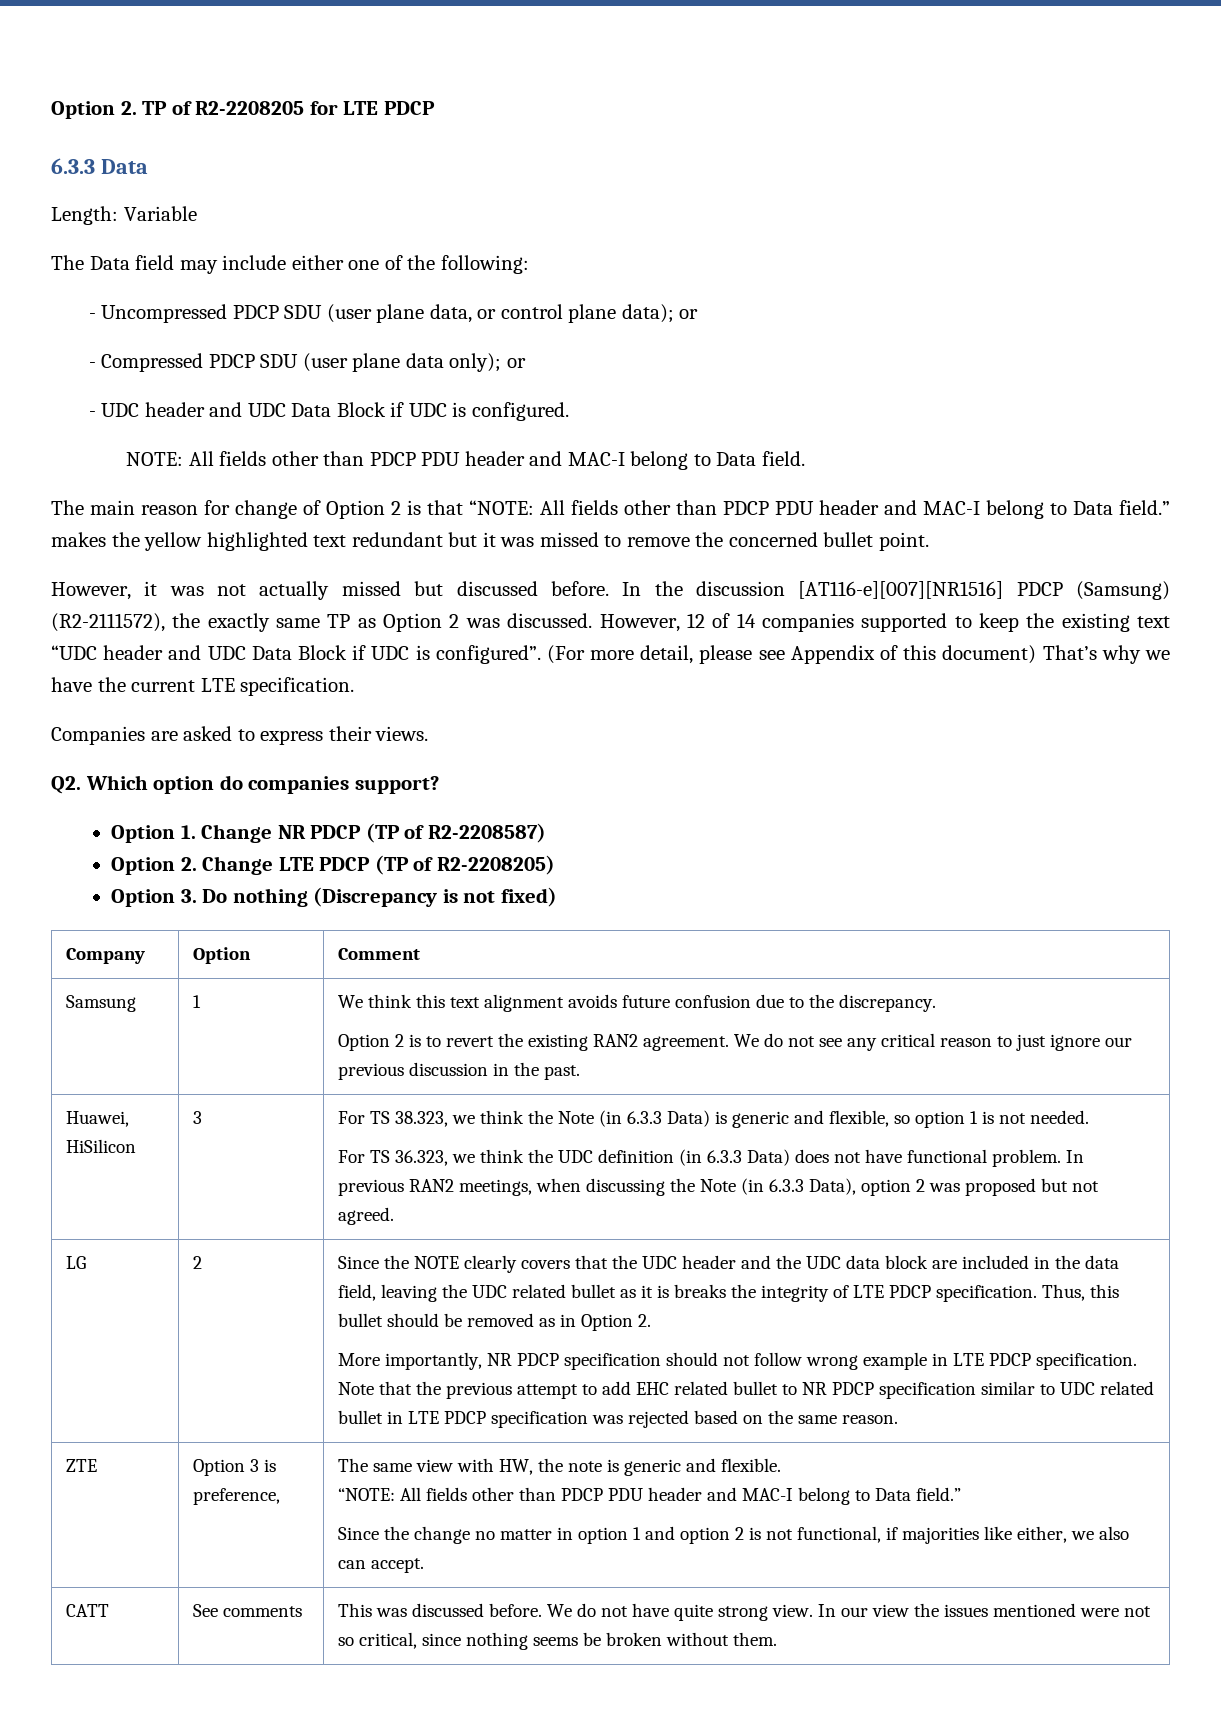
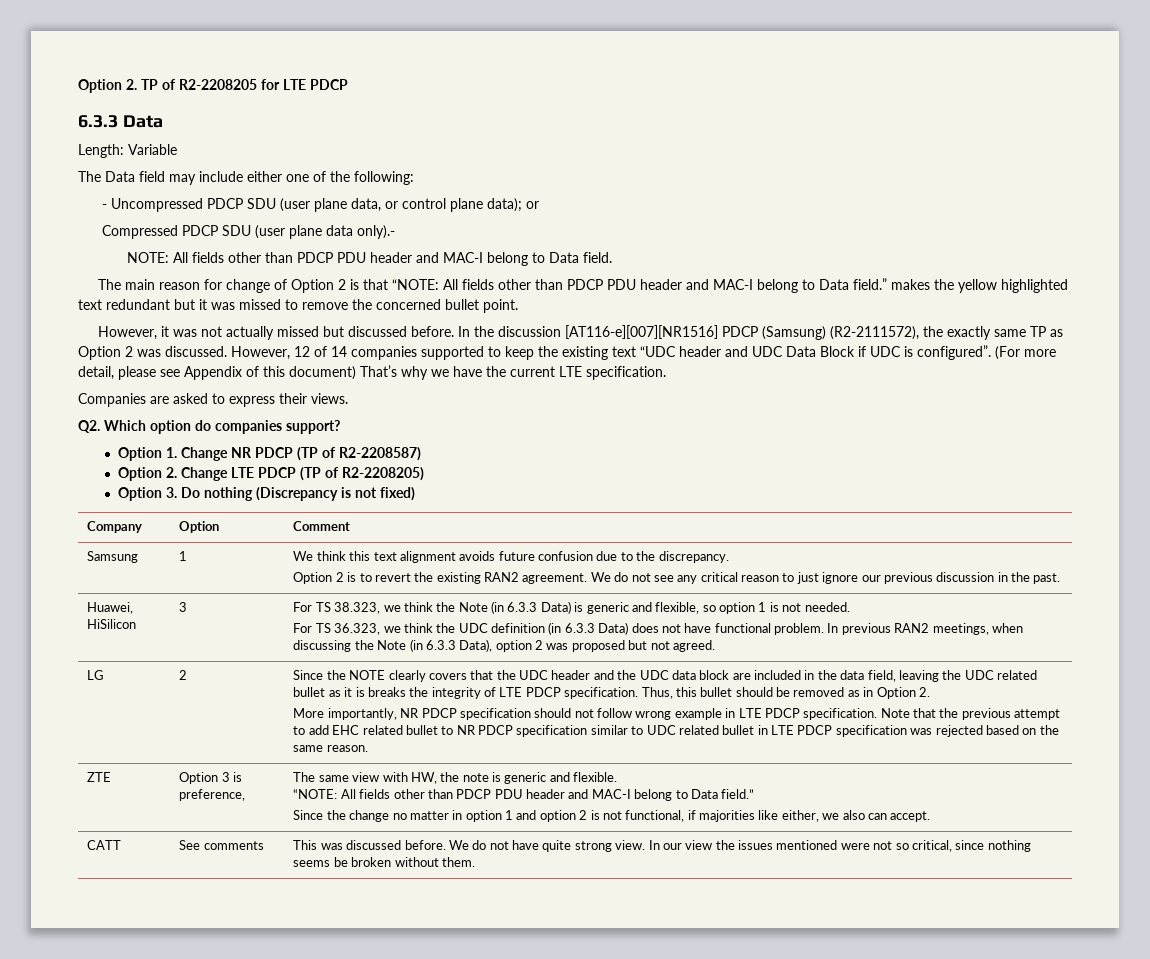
- - Compressed PDCP SDU (user plane data only); or
- - UDC header and UDC Data Block if UDC is configured.
+ Compressed PDCP SDU (user plane data only).-

